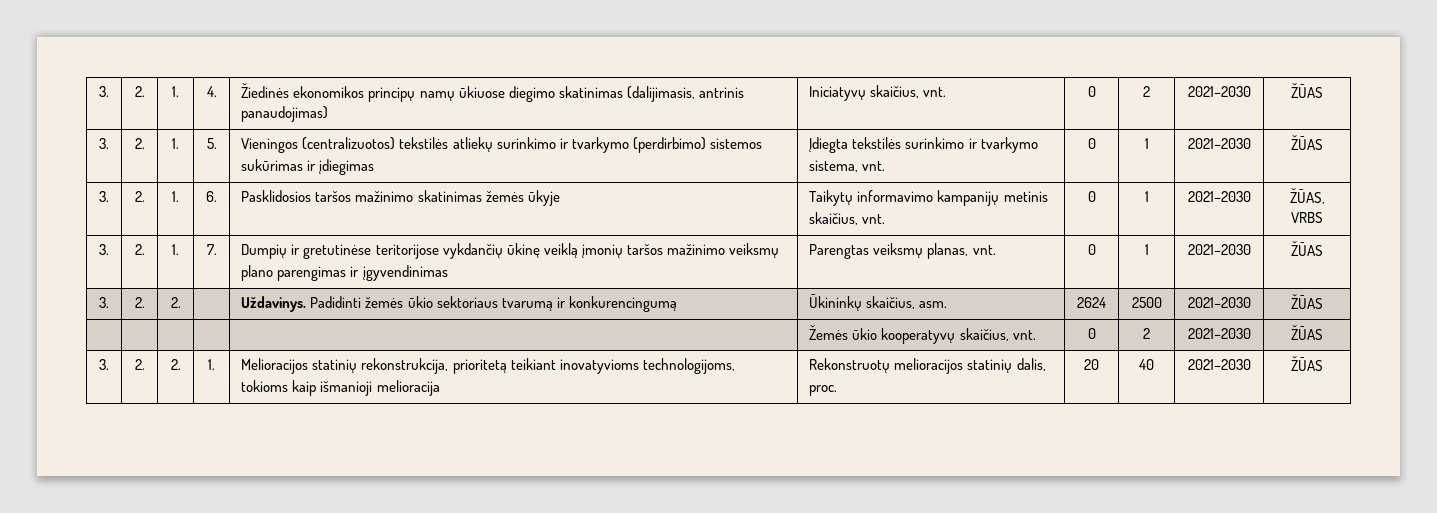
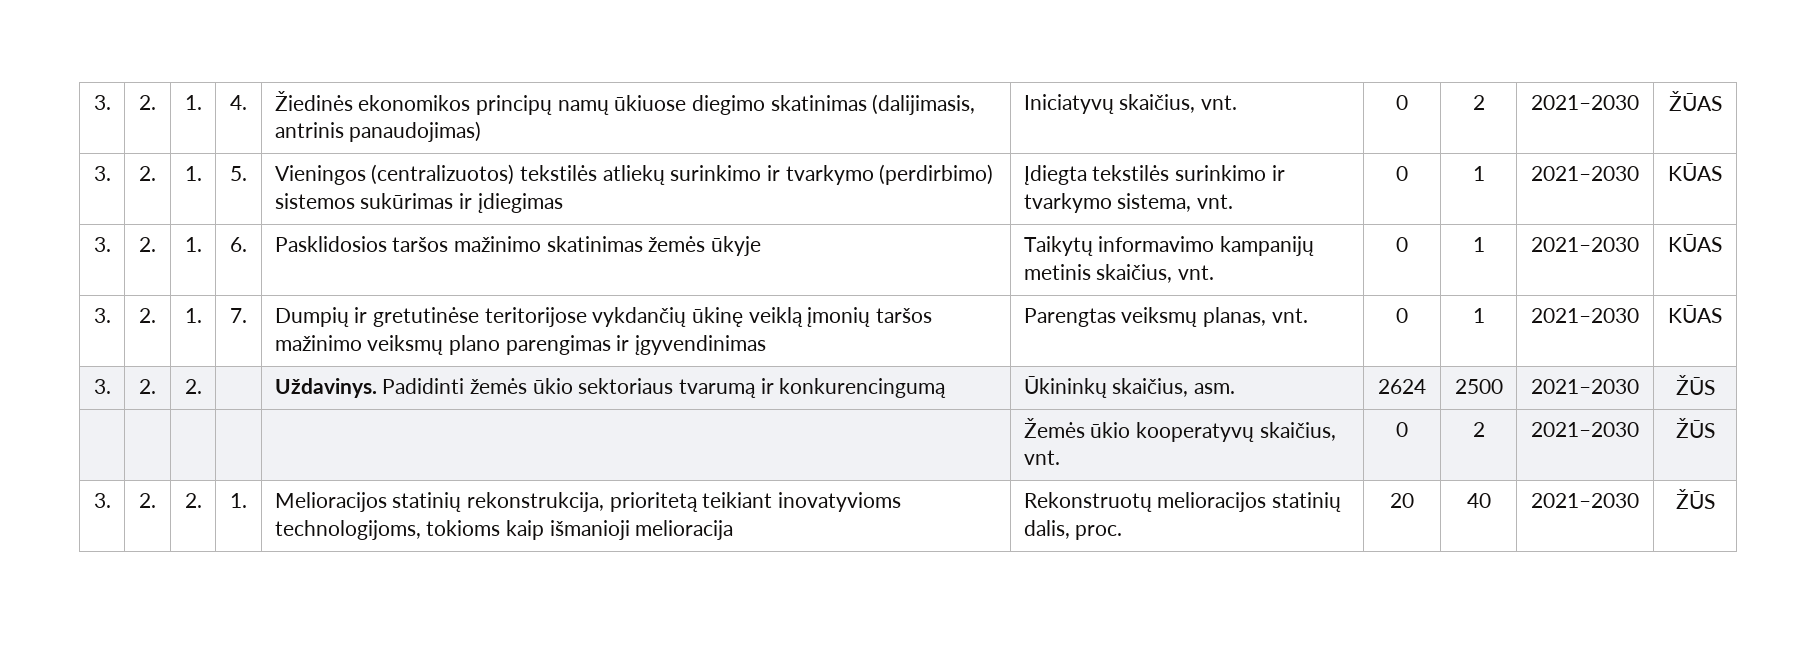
- 3. | 2. | 1. | 5. | Vieningos (centralizuotos) tekstilės atliekų surinkimo ir tvarkymo (perdirbimo) sistemos sukūrimas ir įdiegimas | Įdiegta tekstilės surinkimo ir tvarkymo sistema, vnt. | 0 | 1 | 2021–2030 | ŽŪAS
+ 3. | 2. | 1. | 5. | Vieningos (centralizuotos) tekstilės atliekų surinkimo ir tvarkymo (perdirbimo) sistemos sukūrimas ir įdiegimas | Įdiegta tekstilės surinkimo ir tvarkymo sistema, vnt. | 0 | 1 | 2021–2030 | KŪAS
- 3. | 2. | 1. | 6. | Pasklidosios taršos mažinimo skatinimas žemės ūkyje | Taikytų informavimo kampanijų metinis skaičius, vnt. | 0 | 1 | 2021–2030 | ŽŪAS, VRBS
+ 3. | 2. | 1. | 6. | Pasklidosios taršos mažinimo skatinimas žemės ūkyje | Taikytų informavimo kampanijų metinis skaičius, vnt. | 0 | 1 | 2021–2030 | KŪAS
- 3. | 2. | 1. | 7. | Dumpių ir gretutinėse teritorijose vykdančių ūkinę veiklą įmonių taršos mažinimo veiksmų plano parengimas ir įgyvendinimas | Parengtas veiksmų planas, vnt. | 0 | 1 | 2021–2030 | ŽŪAS
+ 3. | 2. | 1. | 7. | Dumpių ir gretutinėse teritorijose vykdančių ūkinę veiklą įmonių taršos mažinimo veiksmų plano parengimas ir įgyvendinimas | Parengtas veiksmų planas, vnt. | 0 | 1 | 2021–2030 | KŪAS
- 3. | 2. | 2. | | Uždavinys. Padidinti žemės ūkio sektoriaus tvarumą ir konkurencingumą | Ūkininkų skaičius, asm. | 2624 | 2500 | 2021–2030 | ŽŪAS
+ 3. | 2. | 2. | | Uždavinys. Padidinti žemės ūkio sektoriaus tvarumą ir konkurencingumą | Ūkininkų skaičius, asm. | 2624 | 2500 | 2021–2030 | ŽŪS
- | | | | | Žemės ūkio kooperatyvų skaičius, vnt. | 0 | 2 | 2021–2030 | ŽŪAS
+ | | | | | Žemės ūkio kooperatyvų skaičius, vnt. | 0 | 2 | 2021–2030 | ŽŪS
- 3. | 2. | 2. | 1. | Melioracijos statinių rekonstrukcija, prioritetą teikiant inovatyvioms technologijoms, tokioms kaip išmanioji melioracija | Rekonstruotų melioracijos statinių dalis, proc. | 20 | 40 | 2021–2030 | ŽŪAS
+ 3. | 2. | 2. | 1. | Melioracijos statinių rekonstrukcija, prioritetą teikiant inovatyvioms technologijoms, tokioms kaip išmanioji melioracija | Rekonstruotų melioracijos statinių dalis, proc. | 20 | 40 | 2021–2030 | ŽŪS

